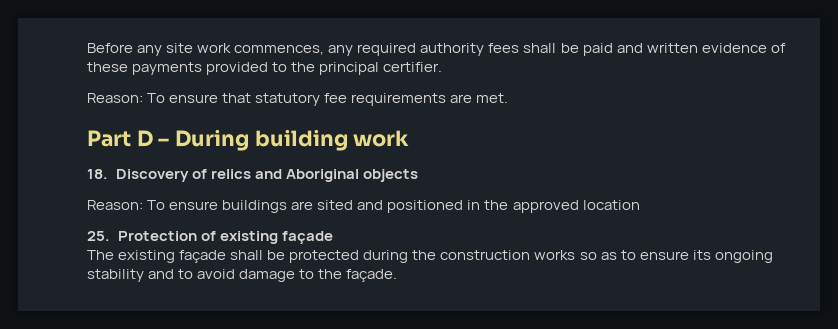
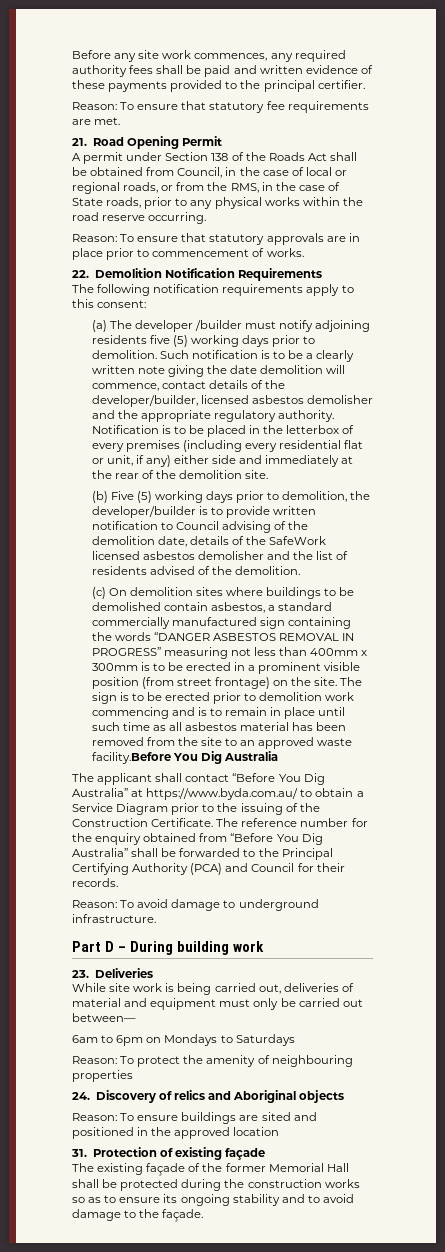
+ 21. Road Opening Permit
+ A permit under Section 138 of the Roads Act shall be obtained from Council, in the case of local or regional roads, or from the RMS, in the case of State roads, prior to any physical works within the road reserve occurring.
+ Reason: To ensure that statutory approvals are in place prior to commencement of works.
+ 22. Demolition Notification Requirements
+ The following notification requirements apply to this consent:
+ (a) The developer /builder must notify adjoining residents five (5) working days prior to demolition. Such notification is to be a clearly written note giving the date demolition will commence, contact details of the developer/builder, licensed asbestos demolisher and the appropriate regulatory authority. Notification is to be placed in the letterbox of every premises (including every residential flat or unit, if any) either side and immediately at the rear of the demolition site.
+ (b) Five (5) working days prior to demolition, the developer/builder is to provide written notification to Council advising of the demolition date, details of the SafeWork licensed asbestos demolisher and the list of residents advised of the demolition.
+ (c) On demolition sites where buildings to be demolished contain asbestos, a standard commercially manufactured sign containing the words “DANGER ASBESTOS REMOVAL IN PROGRESS” measuring not less than 400mm x 300mm is to be erected in a prominent visible position (from street frontage) on the site. The sign is to be erected prior to demolition work commencing and is to remain in place until such time as all asbestos material has been removed from the site to an approved waste facility.Before You Dig Australia
+ The applicant shall contact “Before You Dig Australia” at https://www.byda.com.au/ to obtain a Service Diagram prior to the issuing of the Construction Certificate. The reference number for the enquiry obtained from “Before You Dig Australia” shall be forwarded to the Principal Certifying Authority (PCA) and Council for their records.
+ Reason: To avoid damage to underground infrastructure.
- 18. Discovery of relics and Aboriginal objects
+ 23. Deliveries
+ While site work is being carried out, deliveries of material and equipment must only be carried out between—
+ 6am to 6pm on Mondays to Saturdays
+ Reason: To protect the amenity of neighbouring properties
+ 24. Discovery of relics and Aboriginal objects
- 25. Protection of existing façade
+ 31. Protection of existing façade
- The existing façade shall be protected during the construction works so as to ensure its ongoing stability and to avoid damage to the façade.
+ The existing façade of the former Memorial Hall shall be protected during the construction works so as to ensure its ongoing stability and to avoid damage to the façade.

